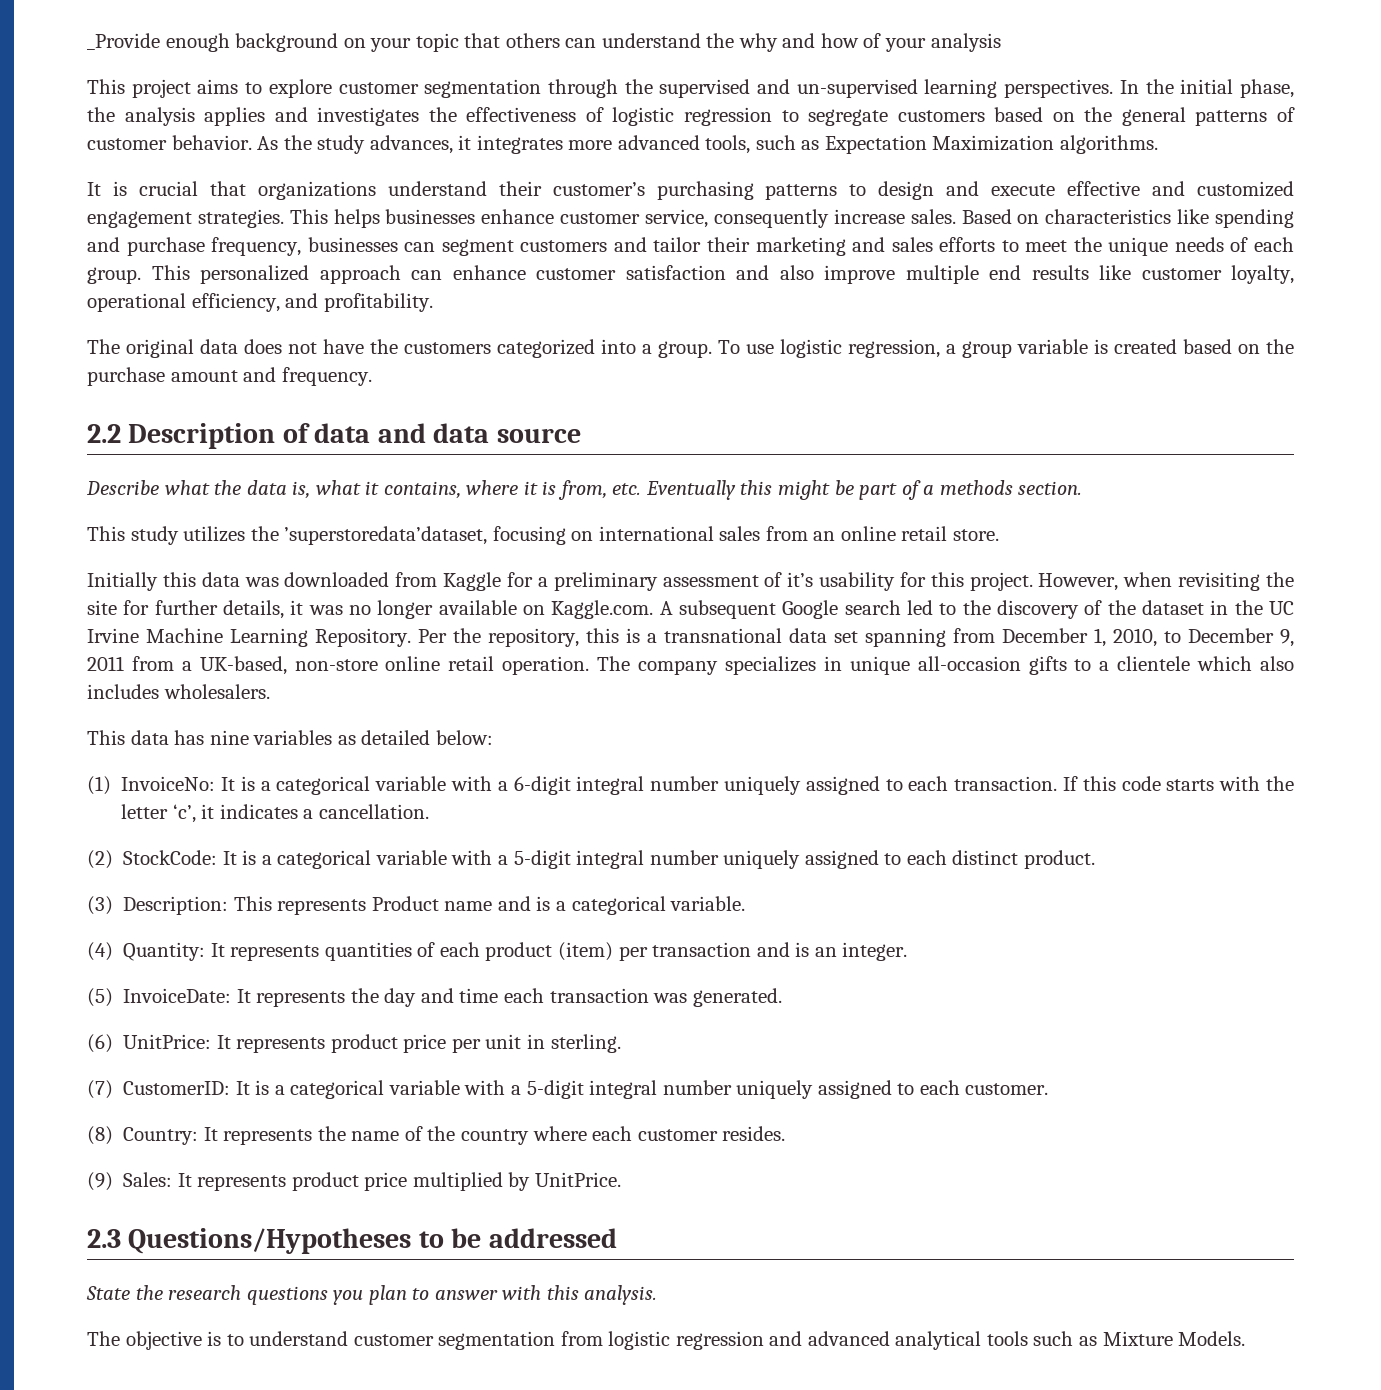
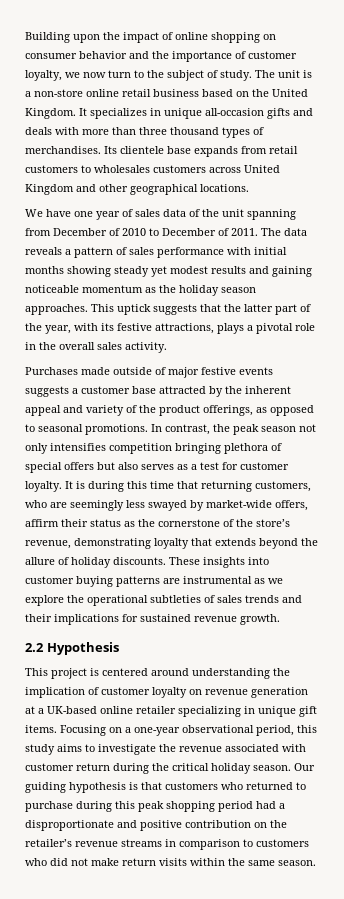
- _Provide enough background on your topic that others can understand the why and how of your analysis
- This project aims to explore customer segmentation through the supervised and un-supervised learning perspectives. In the initial phase, the analysis applies and investigates the effectiveness of logistic regression to segregate customers based on the general patterns of customer behavior. As the study advances, it integrates more advanced tools, such as Expectation Maximization algorithms.
- It is crucial that organizations understand their customer’s purchasing patterns to design and execute effective and customized engagement strategies. This helps businesses enhance customer service, consequently increase sales. Based on characteristics like spending and purchase frequency, businesses can segment customers and tailor their marketing and sales efforts to meet the unique needs of each group. This personalized approach can enhance customer satisfaction and also improve multiple end results like customer loyalty, operational efficiency, and profitability.
- The original data does not have the customers categorized into a group. To use logistic regression, a group variable is created based on the purchase amount and frequency.
- 2.2 Description of data and data source
- Describe what the data is, what it contains, where it is from, etc. Eventually this might be part of a methods section.
- This study utilizes the ’superstoredata’dataset, focusing on international sales from an online retail store.
- Initially this data was downloaded from Kaggle for a preliminary assessment of it’s usability for this project. However, when revisiting the site for further details, it was no longer available on Kaggle.com. A subsequent Google search led to the discovery of the dataset in the UC Irvine Machine Learning Repository. Per the repository, this is a transnational data set spanning from December 1, 2010, to December 9, 2011 from a UK-based, non-store online retail operation. The company specializes in unique all-occasion gifts to a clientele which also includes wholesalers.
- This data has nine variables as detailed below:
- (1) InvoiceNo: It is a categorical variable with a 6-digit integral number uniquely assigned to each transaction. If this code starts with the letter ‘c’, it indicates a cancellation.
- (2) StockCode: It is a categorical variable with a 5-digit integral number uniquely assigned to each distinct product.
- (3) Description: This represents Product name and is a categorical variable.
- (4) Quantity: It represents quantities of each product (item) per transaction and is an integer.
- (5) InvoiceDate: It represents the day and time each transaction was generated.
- (6) UnitPrice: It represents product price per unit in sterling.
- (7) CustomerID: It is a categorical variable with a 5-digit integral number uniquely assigned to each customer.
- (8) Country: It represents the name of the country where each customer resides.
- (9) Sales: It represents product price multiplied by UnitPrice.
- 2.3 Questions/Hypotheses to be addressed
- State the research questions you plan to answer with this analysis.
- The objective is to understand customer segmentation from logistic regression and advanced analytical tools such as Mixture Models.
+ Building upon the impact of online shopping on consumer behavior and the importance of customer loyalty, we now turn to the subject of study. The unit is a non-store online retail business based on the United Kingdom. It specializes in unique all-occasion gifts and deals with more than three thousand types of merchandises. Its clientele base expands from retail customers to wholesales customers across United Kingdom and other geographical locations.
+ We have one year of sales data of the unit spanning from December of 2010 to December of 2011. The data reveals a pattern of sales performance with initial months showing steady yet modest results and gaining noticeable momentum as the holiday season approaches. This uptick suggests that the latter part of the year, with its festive attractions, plays a pivotal role in the overall sales activity.
+ Purchases made outside of major festive events suggests a customer base attracted by the inherent appeal and variety of the product offerings, as opposed to seasonal promotions. In contrast, the peak season not only intensifies competition bringing plethora of special offers but also serves as a test for customer loyalty. It is during this time that returning customers, who are seemingly less swayed by market-wide offers, affirm their status as the cornerstone of the store’s revenue, demonstrating loyalty that extends beyond the allure of holiday discounts. These insights into customer buying patterns are instrumental as we explore the operational subtleties of sales trends and their implications for sustained revenue growth.
+ 2.2 Hypothesis
+ This project is centered around understanding the implication of customer loyalty on revenue generation at a UK-based online retailer specializing in unique gift items. Focusing on a one-year observational period, this study aims to investigate the revenue associated with customer return during the critical holiday season. Our guiding hypothesis is that customers who returned to purchase during this peak shopping period had a disproportionate and positive contribution on the retailer’s revenue streams in comparison to customers who did not make return visits within the same season.

